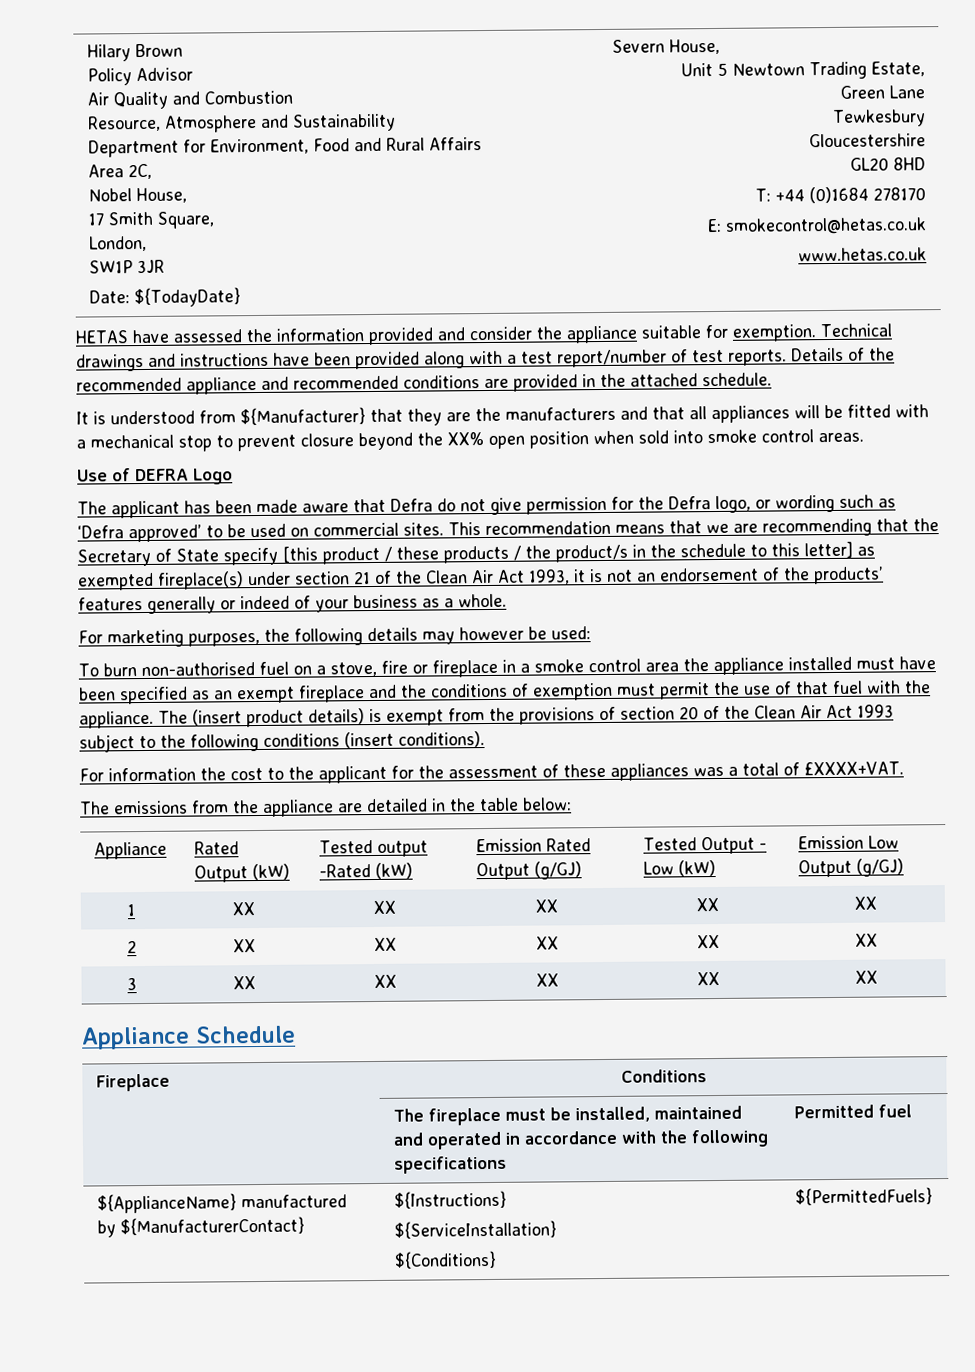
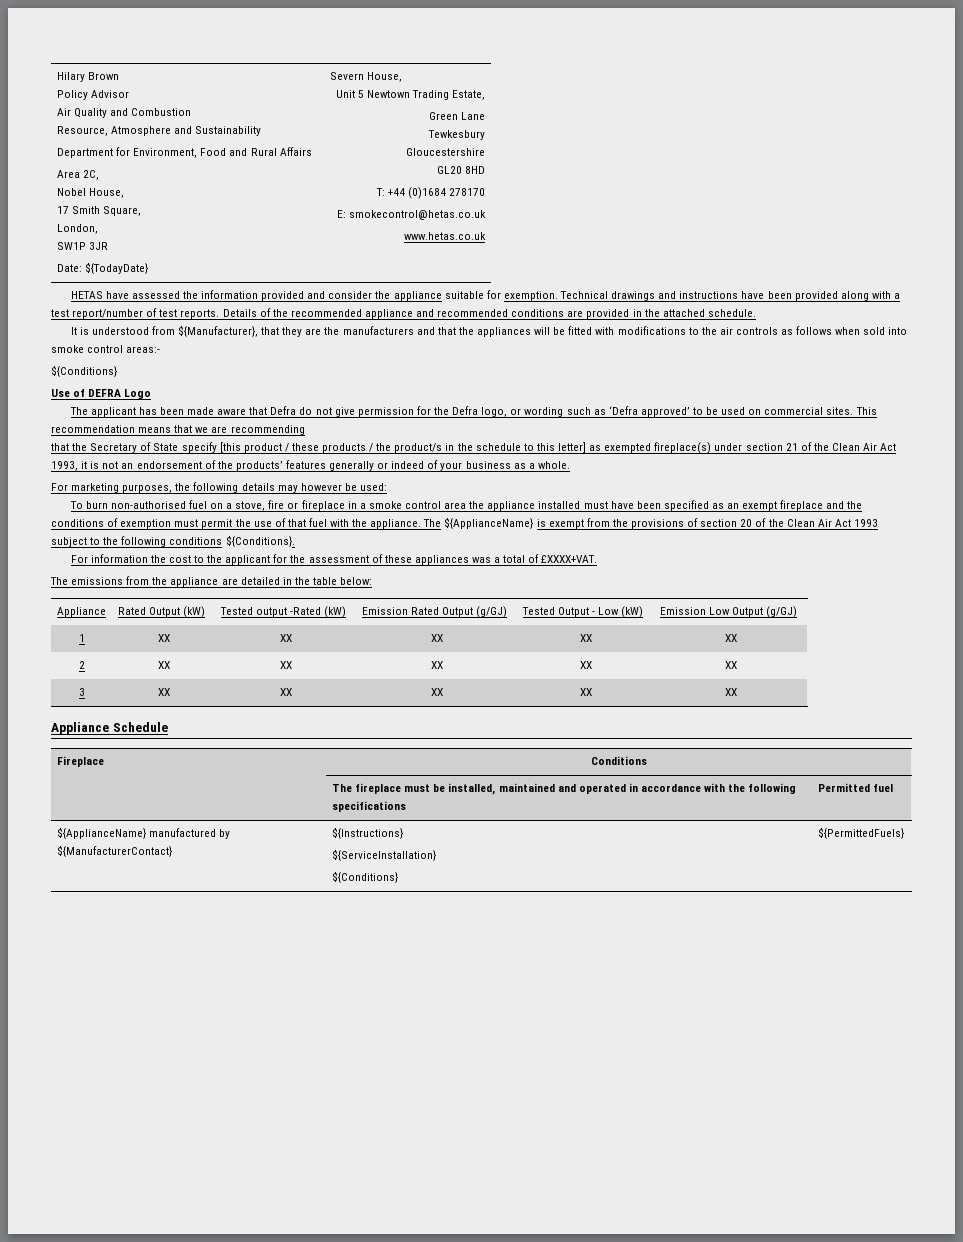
- It is understood from ${Manufacturer} that they are the manufacturers and that all appliances will be fitted with a mechanical stop to prevent closure beyond the XX% open position when sold into smoke control areas.
+ It is understood from ${Manufacturer}, that they are the manufacturers and that the appliances will be fitted with modifications to the air controls as follows when sold into smoke control areas:-
+ ${Conditions}
- This recommendation means that we are recommending that the Secretary of State specify [this product / these products / the product/s in the schedule to this letter] as exempted fireplace(s) under section 21 of the Clean Air Act 1993, it is not an endorsement of the products’ features generally or indeed of your business as a whole.
+ This recommendation means that we are recommending
+ that the Secretary of State specify [this product / these products / the product/s in the schedule to this letter] as exempted fireplace(s) under section 21 of the Clean Air Act 1993, it is not an endorsement of the products’ features generally or indeed of your business as a whole.
- The (insert product details) is exempt from the provisions of section 20 of the Clean Air Act 1993 subject to the following conditions (insert conditions).
+ The ${ApplianceName} is exempt from the provisions of section 20 of the Clean Air Act 1993 subject to the following conditions ${Conditions}.

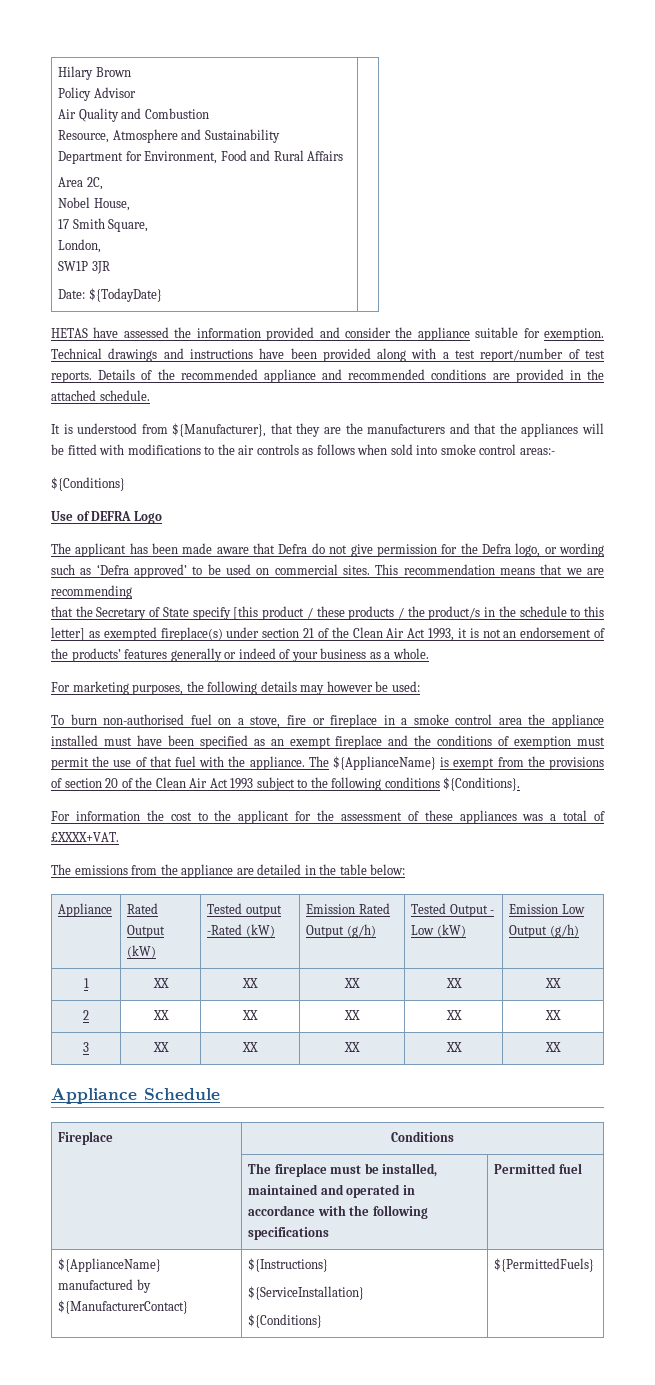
- Severn House,
- Unit 5 Newtown Trading Estate,
- Green Lane
- Tewkesbury
- Gloucestershire
- GL20 8HD
- T: +44 (0)1684 278170
- E: smokecontrol@hetas.co.uk
- www.hetas.co.uk
- Appliance | Rated Output (kW) | Tested output -Rated (kW) | Emission Rated Output (g/GJ) | Tested Output - Low (kW) | Emission Low Output (g/GJ)
+ Appliance | Rated Output (kW) | Tested output -Rated (kW) | Emission Rated Output (g/h) | Tested Output - Low (kW) | Emission Low Output (g/h)

